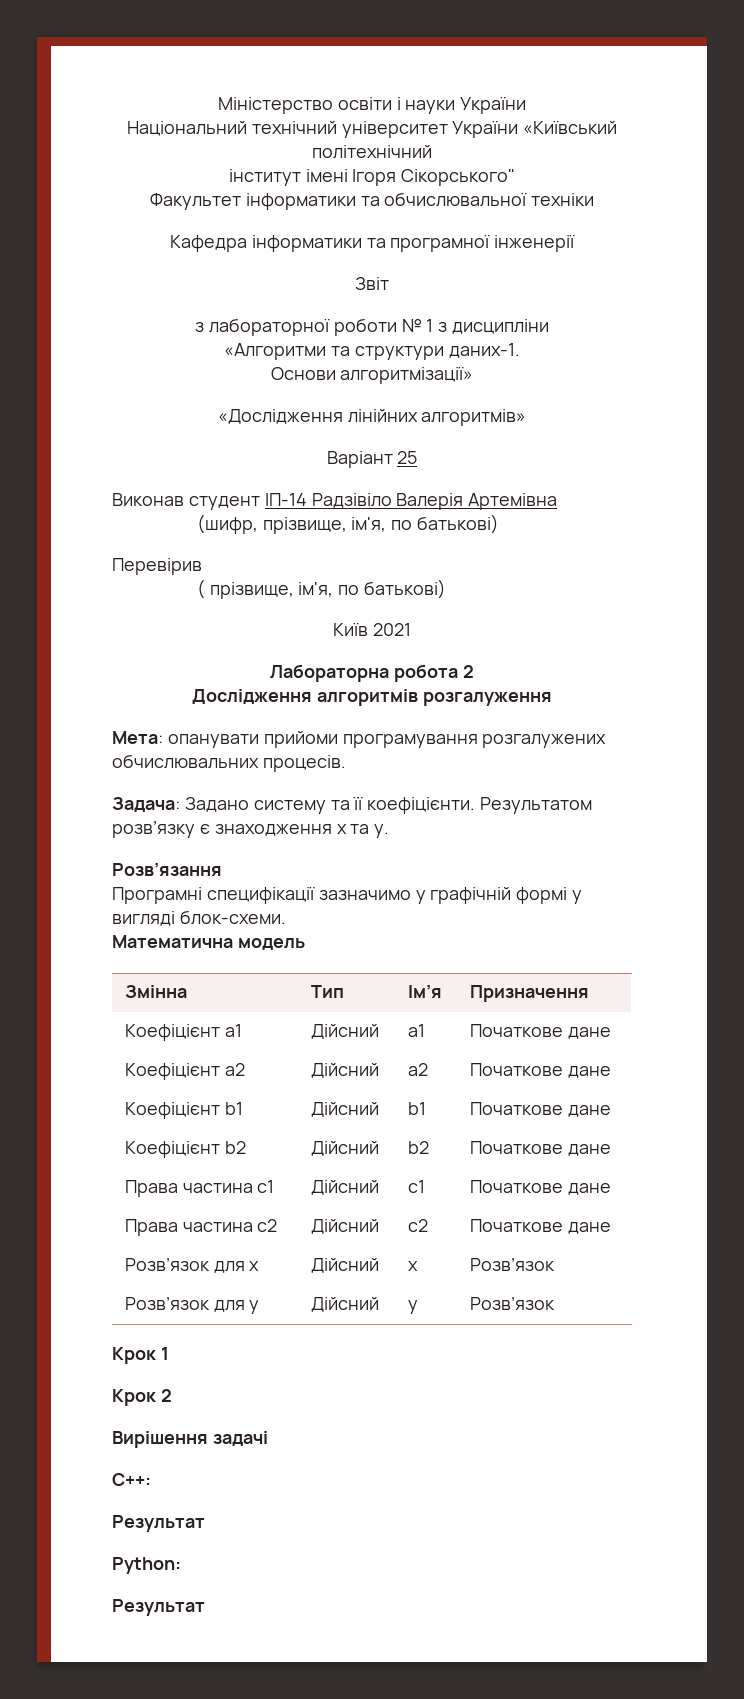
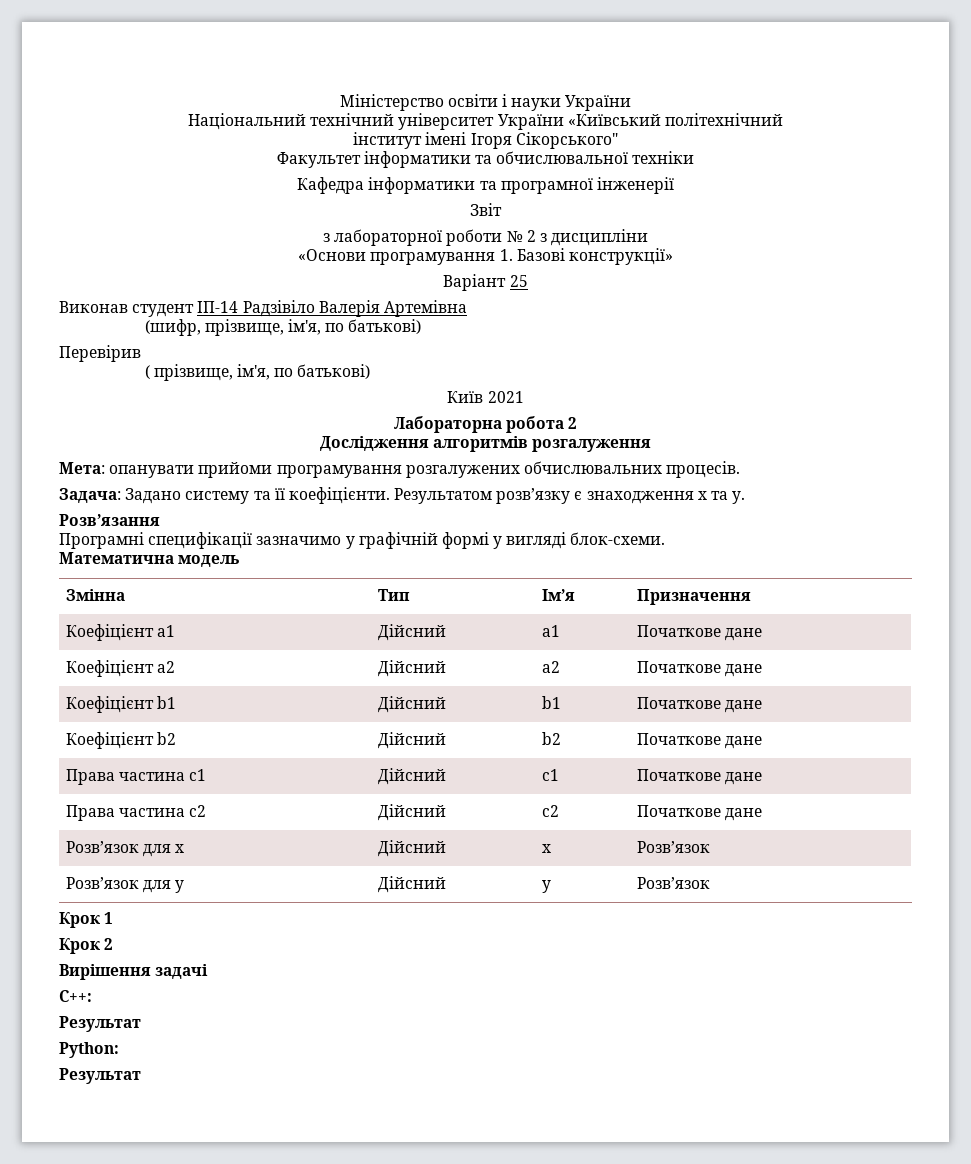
- з лабораторної роботи № 1 з дисципліни
+ з лабораторної роботи № 2 з дисципліни
- «Алгоритми та структури даних-1.
- Основи алгоритмізації»
- «Дослідження лінійних алгоритмів»
+ «Основи програмування 1. Базові конструкції»

